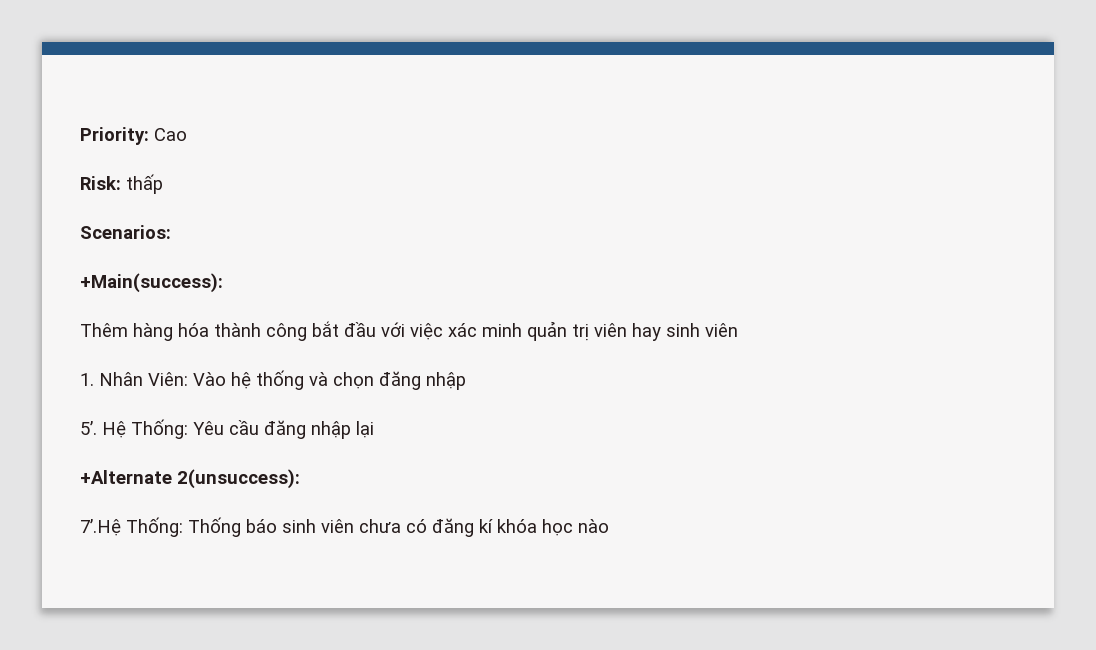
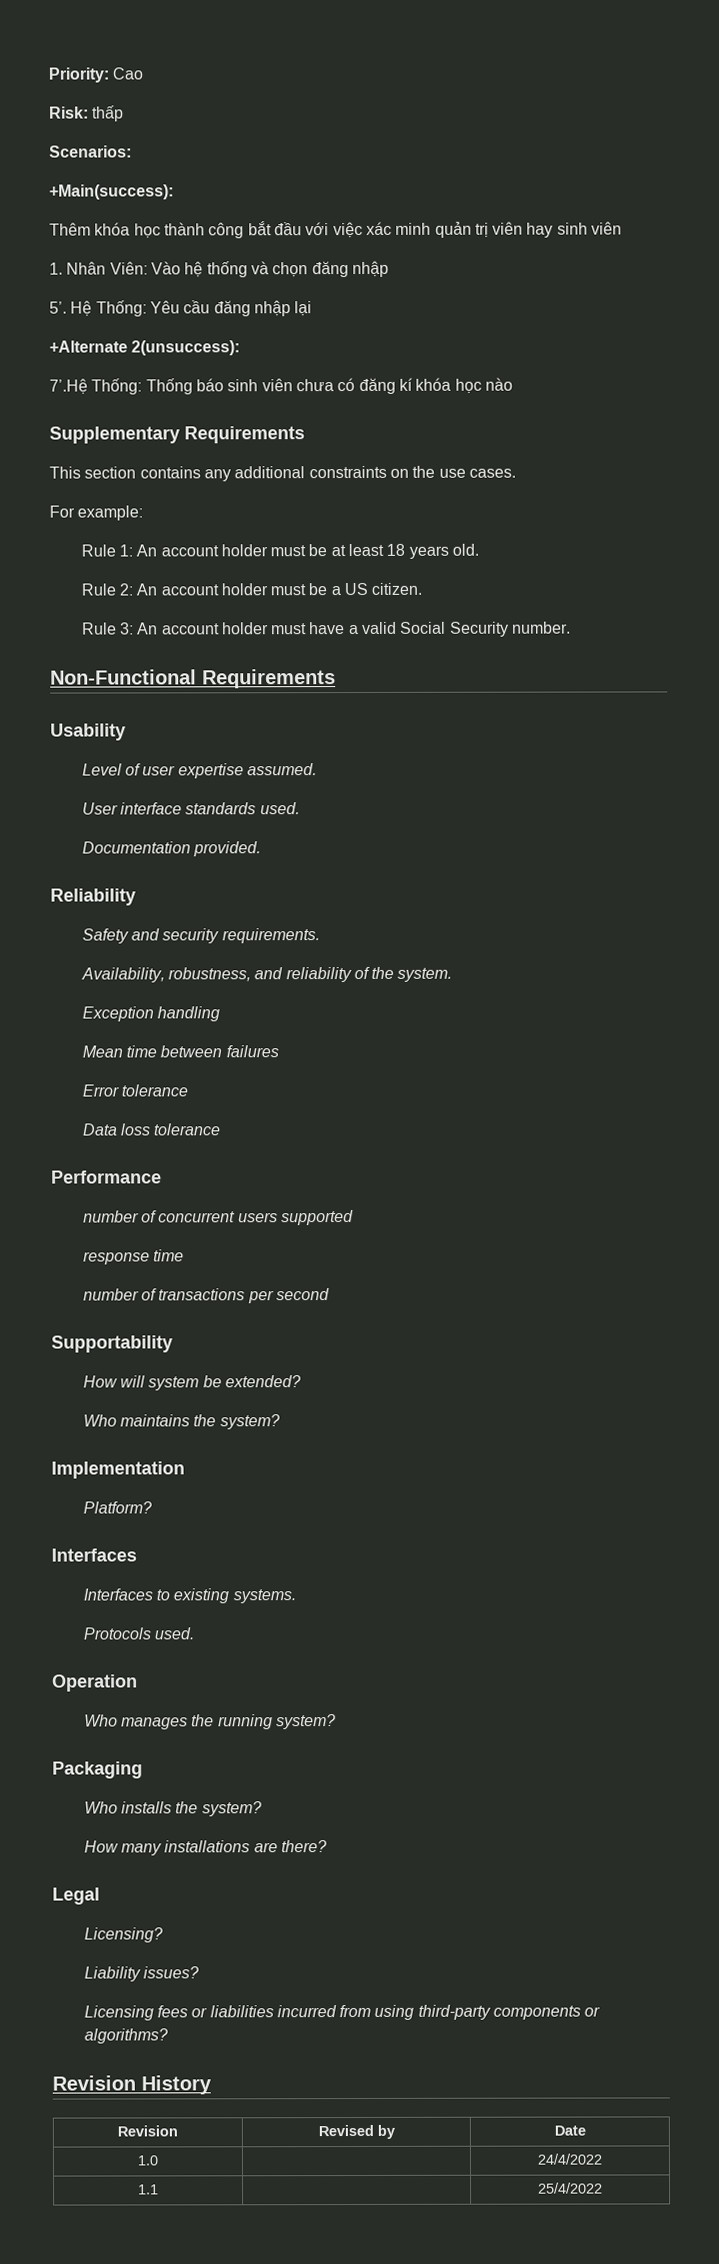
- Thêm hàng hóa thành công bắt đầu với việc xác minh quản trị viên hay sinh viên
+ Thêm khóa học thành công bắt đầu với việc xác minh quản trị viên hay sinh viên
+ Supplementary Requirements
+ This section contains any additional constraints on the use cases.
+ For example:
+ Rule 1: An account holder must be at least 18 years old.
+ Rule 2: An account holder must be a US citizen.
+ Rule 3: An account holder must have a valid Social Security number.
+ Non-Functional Requirements
+ Usability
+ Level of user expertise assumed.
+ User interface standards used.
+ Documentation provided.
+ Reliability
+ Safety and security requirements.
+ Availability, robustness, and reliability of the system.
+ Exception handling
+ Mean time between failures
+ Error tolerance
+ Data loss tolerance
+ Performance
+ number of concurrent users supported
+ response time
+ number of transactions per second
+ Supportability
+ How will system be extended?
+ Who maintains the system?
+ Implementation
+ Platform?
+ Interfaces
+ Interfaces to existing systems.
+ Protocols used.
+ Operation
+ Who manages the running system?
+ Packaging
+ Who installs the system?
+ How many installations are there?
+ Legal
+ Licensing?
+ Liability issues?
+ Licensing fees or liabilities incurred from using third-party components or algorithms?
+ Revision History
+ Revision | Revised by | Date
+ 1.0 | | 24/4/2022
+ 1.1 | | 25/4/2022

